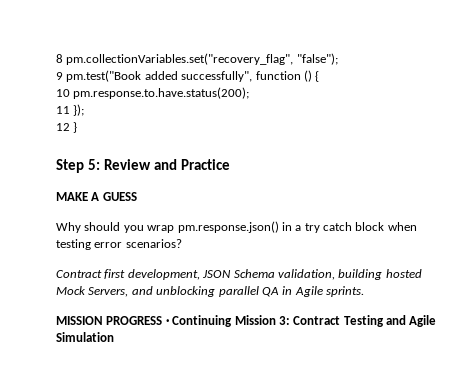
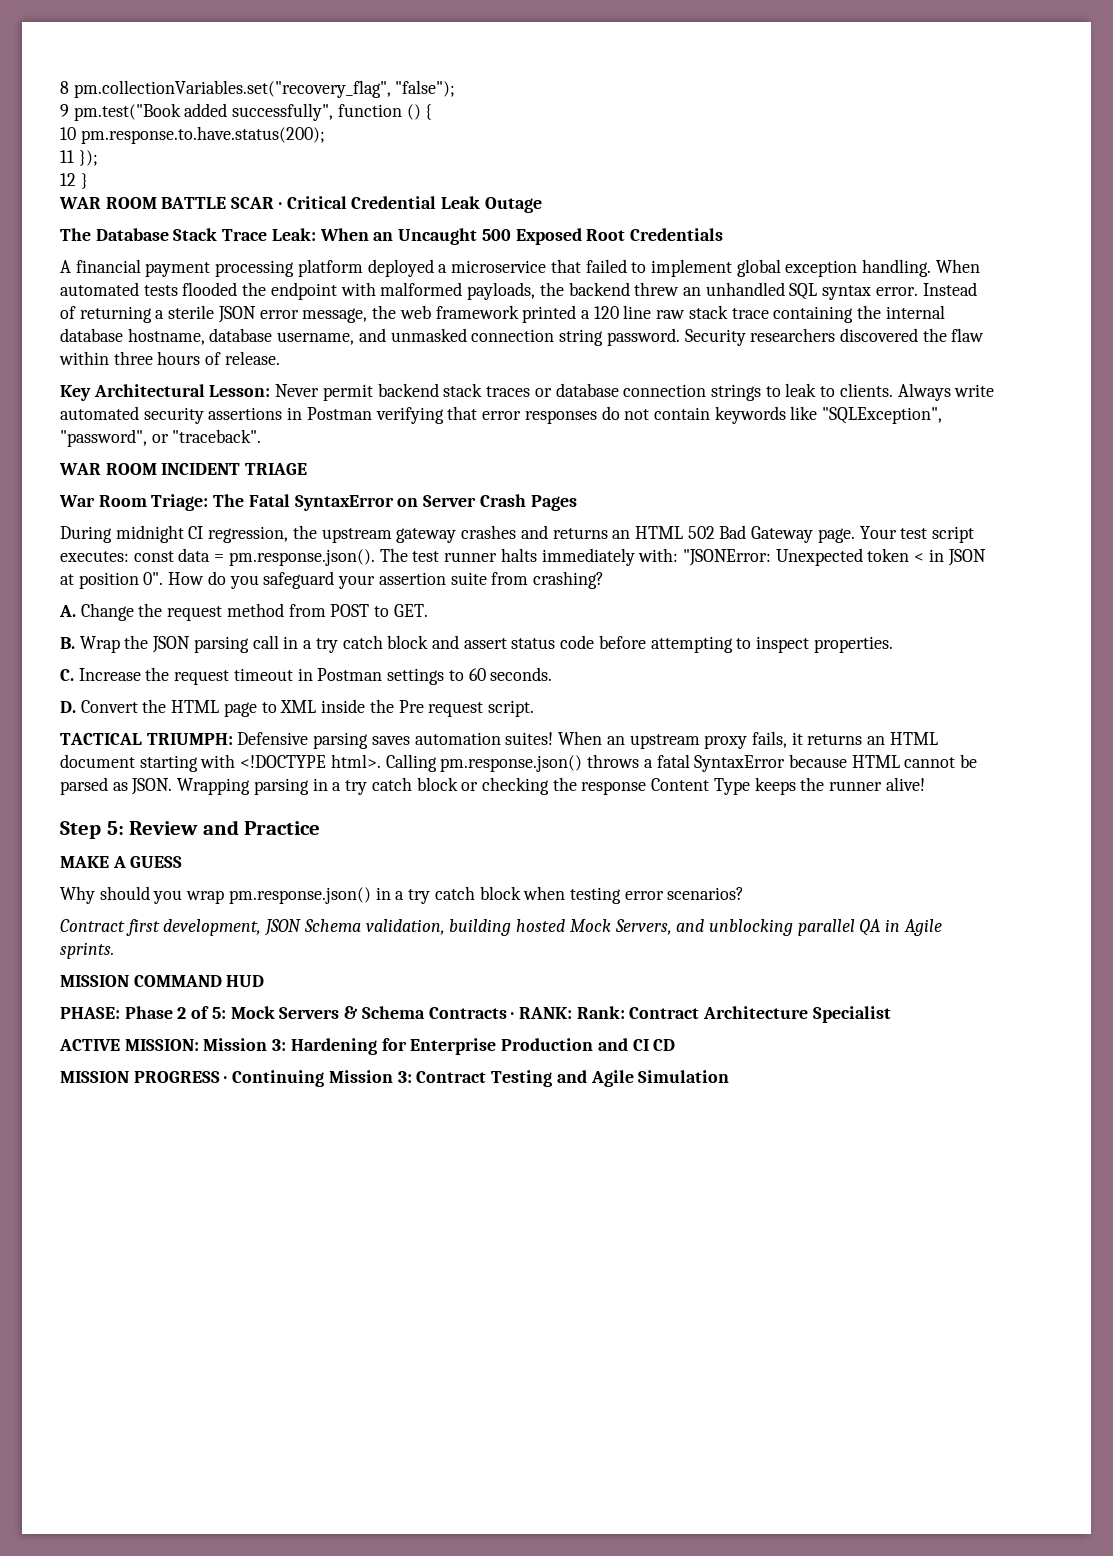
+ WAR ROOM BATTLE SCAR · Critical Credential Leak Outage
+ The Database Stack Trace Leak: When an Uncaught 500 Exposed Root Credentials
+ A financial payment processing platform deployed a microservice that failed to implement global exception handling. When automated tests flooded the endpoint with malformed payloads, the backend threw an unhandled SQL syntax error. Instead of returning a sterile JSON error message, the web framework printed a 120 line raw stack trace containing the internal database hostname, database username, and unmasked connection string password. Security researchers discovered the flaw within three hours of release.
+ Key Architectural Lesson: Never permit backend stack traces or database connection strings to leak to clients. Always write automated security assertions in Postman verifying that error responses do not contain keywords like "SQLException", "password", or "traceback".
+ WAR ROOM INCIDENT TRIAGE
+ War Room Triage: The Fatal SyntaxError on Server Crash Pages
+ During midnight CI regression, the upstream gateway crashes and returns an HTML 502 Bad Gateway page. Your test script executes: const data = pm.response.json(). The test runner halts immediately with: "JSONError: Unexpected token < in JSON at position 0". How do you safeguard your assertion suite from crashing?
+ A. Change the request method from POST to GET.
+ B. Wrap the JSON parsing call in a try catch block and assert status code before attempting to inspect properties.
+ C. Increase the request timeout in Postman settings to 60 seconds.
+ D. Convert the HTML page to XML inside the Pre request script.
+ TACTICAL TRIUMPH: Defensive parsing saves automation suites! When an upstream proxy fails, it returns an HTML document starting with <!DOCTYPE html>. Calling pm.response.json() throws a fatal SyntaxError because HTML cannot be parsed as JSON. Wrapping parsing in a try catch block or checking the response Content Type keeps the runner alive!
+ MISSION COMMAND HUD
+ PHASE: Phase 2 of 5: Mock Servers & Schema Contracts · RANK: Rank: Contract Architecture Specialist
+ ACTIVE MISSION: Mission 3: Hardening for Enterprise Production and CI CD

